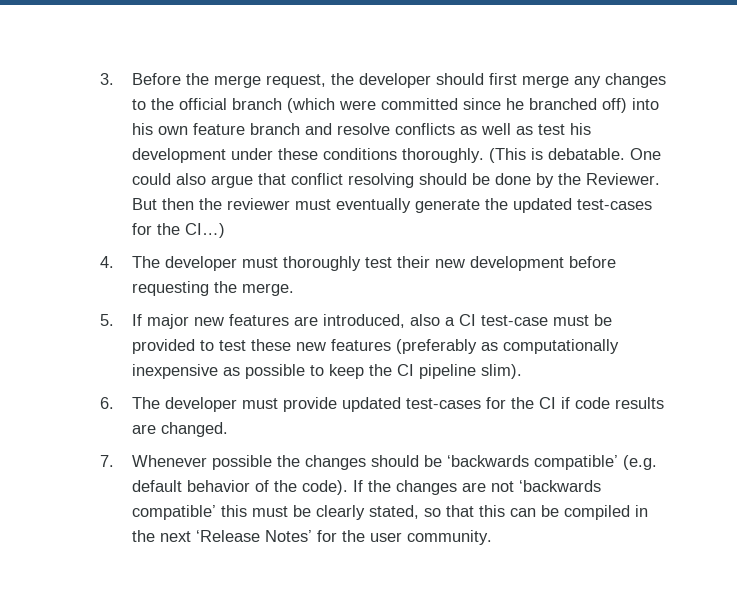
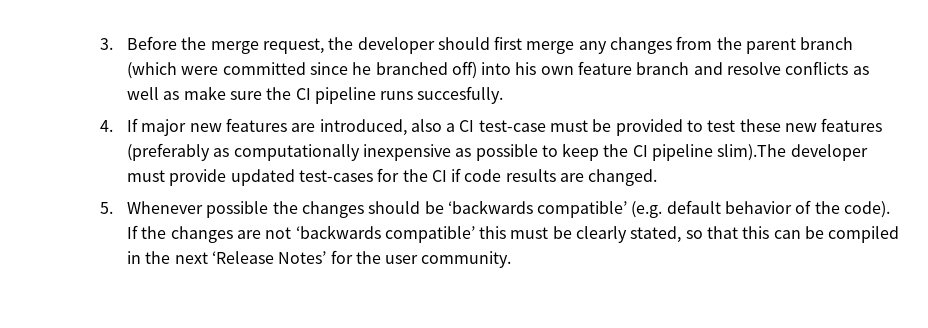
- 3. Before the merge request, the developer should first merge any changes to the official branch (which were committed since he branched off) into his own feature branch and resolve conflicts as well as test his development under these conditions thoroughly. (This is debatable. One could also argue that conflict resolving should be done by the Reviewer. But then the reviewer must eventually generate the updated test-cases for the CI…)
- 4. The developer must thoroughly test their new development before requesting the merge.
- 5. If major new features are introduced, also a CI test-case must be provided to test these new features (preferably as computationally inexpensive as possible to keep the CI pipeline slim).
- 6. The developer must provide updated test-cases for the CI if code results are changed.
+ 3. Before the merge request, the developer should first merge any changes from the parent branch (which were committed since he branched off) into his own feature branch and resolve conflicts as well as make sure the CI pipeline runs succesfully.
+ 4. If major new features are introduced, also a CI test-case must be provided to test these new features (preferably as computationally inexpensive as possible to keep the CI pipeline slim).The developer must provide updated test-cases for the CI if code results are changed.
- 7. Whenever possible the changes should be ‘backwards compatible’ (e.g. default behavior of the code).
+ 5. Whenever possible the changes should be ‘backwards compatible’ (e.g. default behavior of the code).

